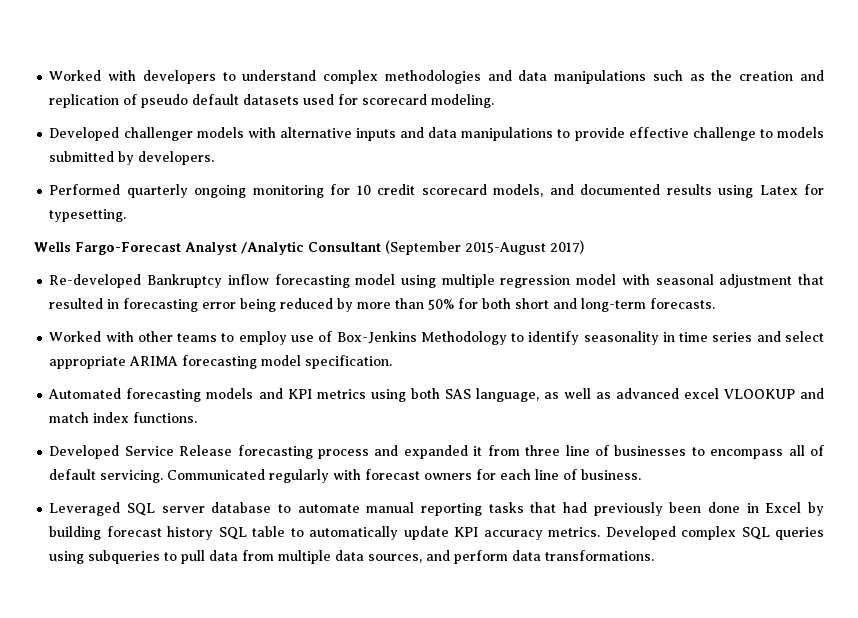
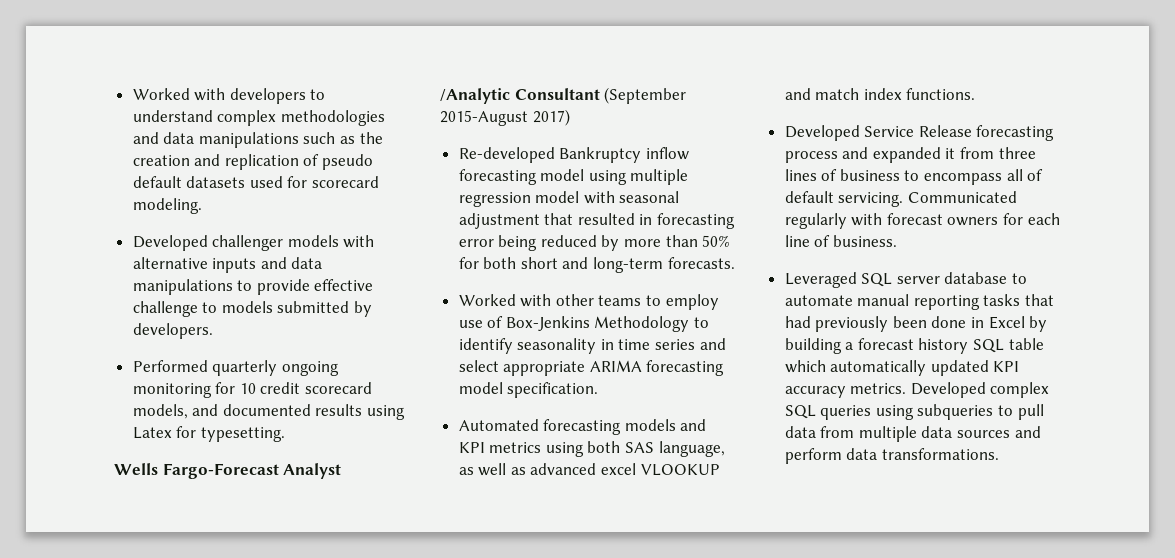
- Developed Service Release forecasting process and expanded it from three line of businesses to encompass all of default servicing.
+ Developed Service Release forecasting process and expanded it from three lines of business to encompass all of default servicing.
- Leveraged SQL server database to automate manual reporting tasks that had previously been done in Excel by building forecast history SQL table to automatically update KPI accuracy metrics.
+ Leveraged SQL server database to automate manual reporting tasks that had previously been done in Excel by building a forecast history SQL table which automatically updated KPI accuracy metrics.
- Developed complex SQL queries using subqueries to pull data from multiple data sources, and perform data transformations.
+ Developed complex SQL queries using subqueries to pull data from multiple data sources and perform data transformations.

